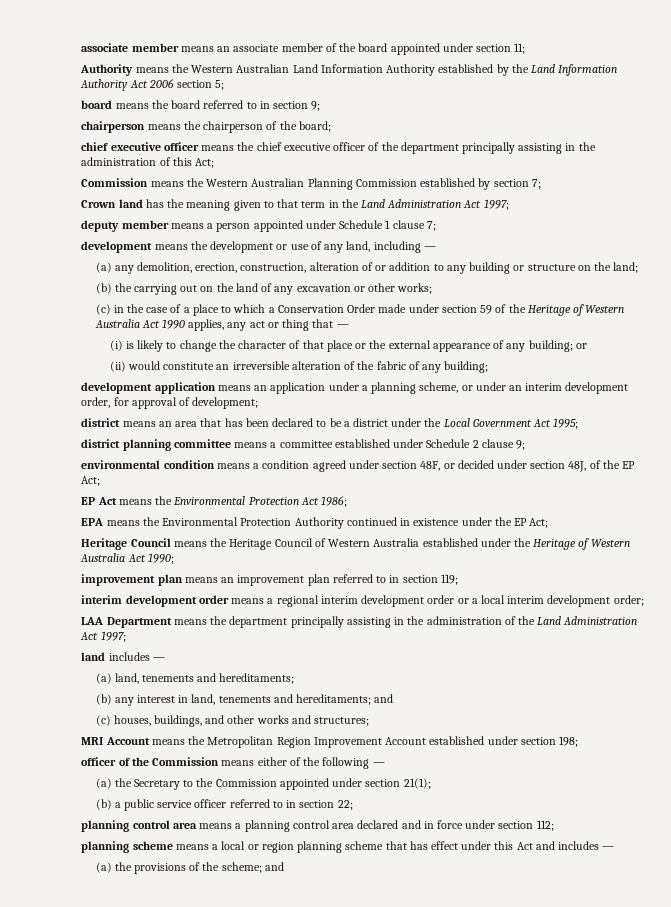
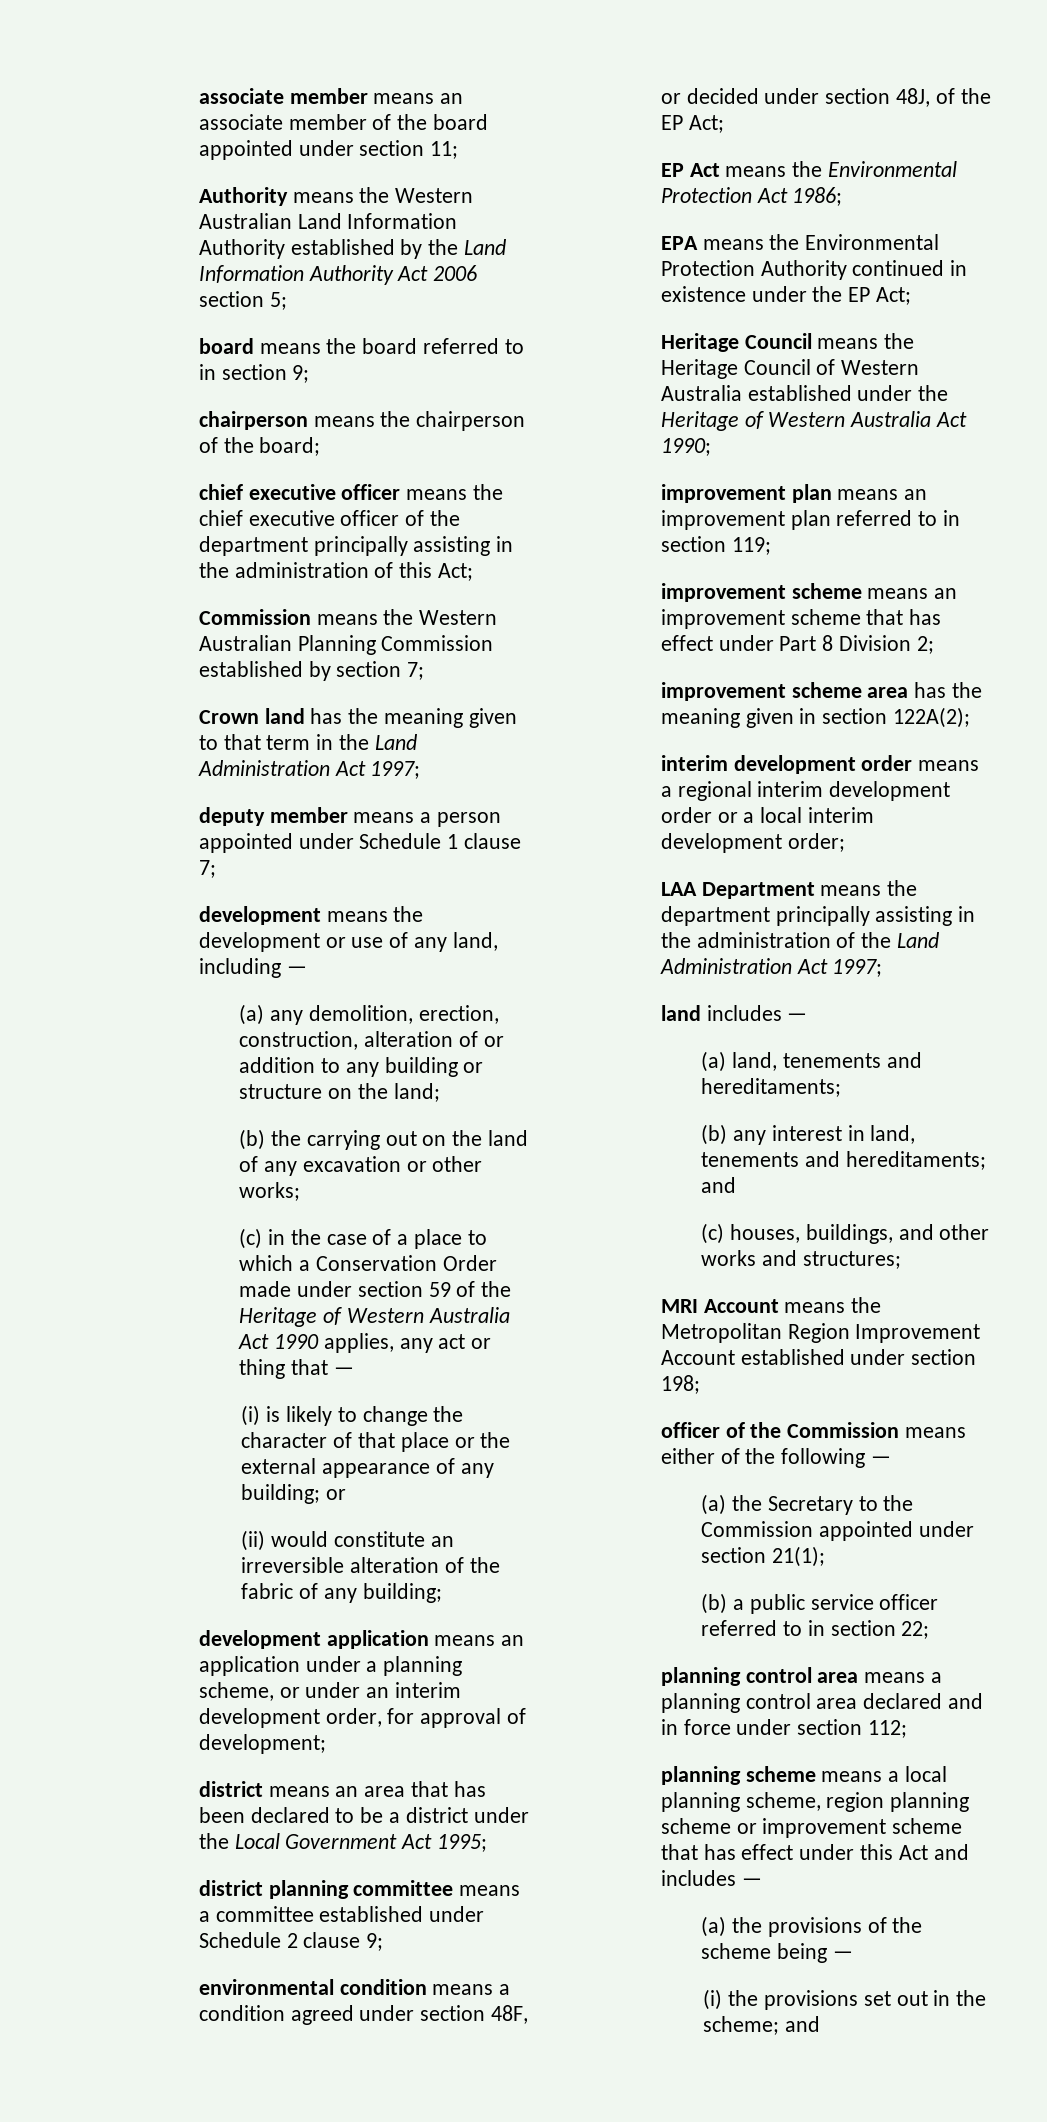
+ improvement scheme means an improvement scheme that has effect under Part 8 Division 2;
+ improvement scheme area has the meaning given in section 122A(2);
- planning scheme means a local or region planning scheme that has effect under this Act and includes —
+ planning scheme means a local planning scheme, region planning scheme or improvement scheme that has effect under this Act and includes —
- (a) the provisions of the scheme; and
+ (a) the provisions of the scheme being —
+ (i) the provisions set out in the scheme; and

